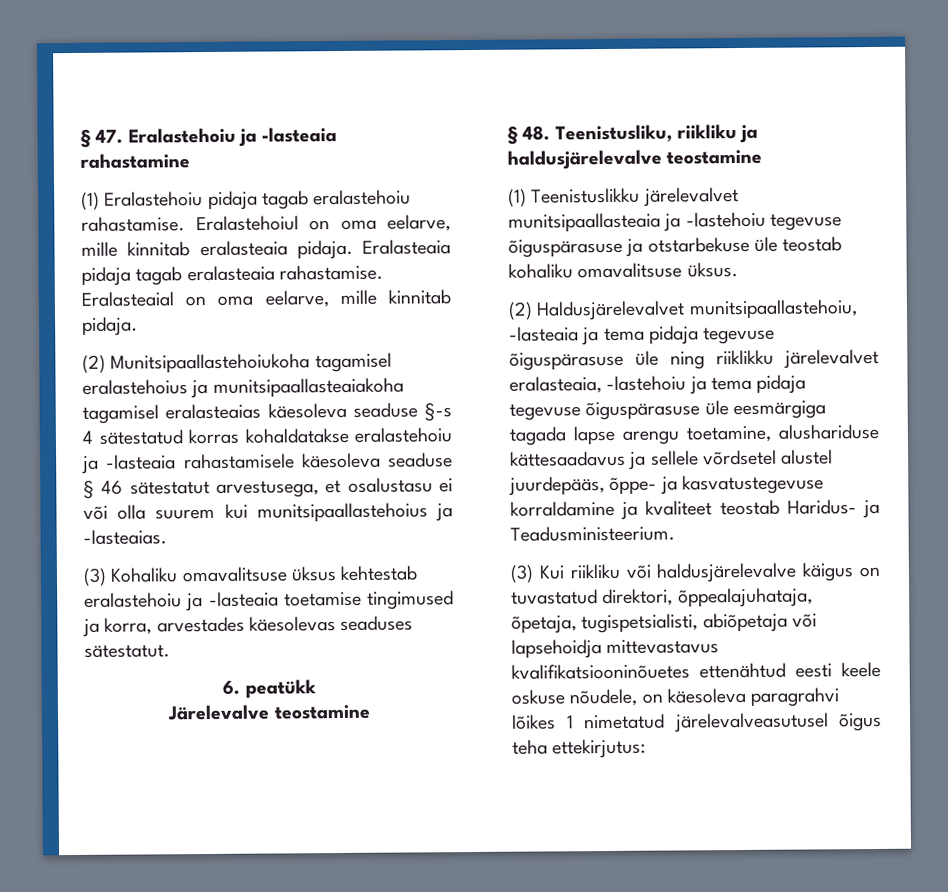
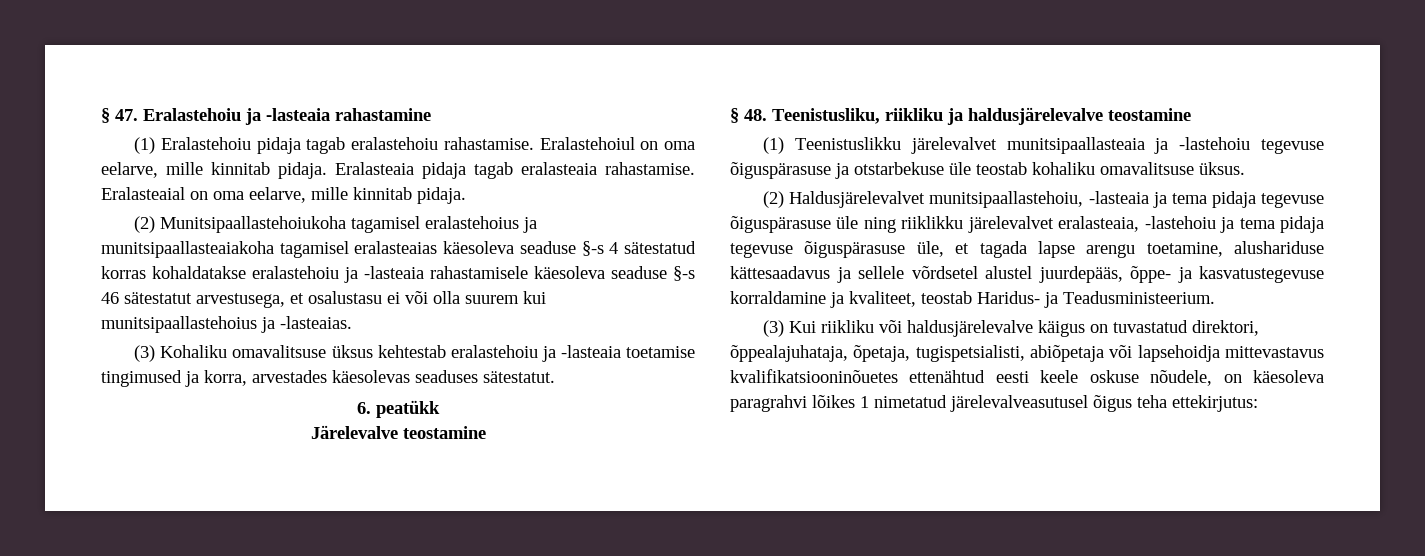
- Eralastehoiul on oma eelarve, mille kinnitab eralasteaia pidaja.
+ Eralastehoiul on oma eelarve, mille kinnitab pidaja.
- (2) Munitsipaallastehoiukoha tagamisel eralastehoius ja munitsipaallasteaiakoha tagamisel eralasteaias käesoleva seaduse §-s 4 sätestatud korras kohaldatakse eralastehoiu ja -lasteaia rahastamisele käesoleva seaduse § 46 sätestatut arvestusega, et osalustasu ei või olla suurem kui munitsipaallastehoius ja -lasteaias.
+ (2) Munitsipaallastehoiukoha tagamisel eralastehoius ja munitsipaallasteaiakoha tagamisel eralasteaias käesoleva seaduse §-s 4 sätestatud korras kohaldatakse eralastehoiu ja -lasteaia rahastamisele käesoleva seaduse §-s 46 sätestatut arvestusega, et osalustasu ei või olla suurem kui munitsipaallastehoius ja -lasteaias.
- (2) Haldusjärelevalvet munitsipaallastehoiu, -lasteaia ja tema pidaja tegevuse õiguspärasuse üle ning riiklikku järelevalvet eralasteaia, -lastehoiu ja tema pidaja tegevuse õiguspärasuse üle eesmärgiga tagada lapse arengu toetamine, alushariduse kättesaadavus ja sellele võrdsetel alustel juurdepääs, õppe- ja kasvatustegevuse korraldamine ja kvaliteet teostab Haridus- ja Teadusministeerium.
+ (2) Haldusjärelevalvet munitsipaallastehoiu, -lasteaia ja tema pidaja tegevuse õiguspärasuse üle ning riiklikku järelevalvet eralasteaia, -lastehoiu ja tema pidaja tegevuse õiguspärasuse üle, et tagada lapse arengu toetamine, alushariduse kättesaadavus ja sellele võrdsetel alustel juurdepääs, õppe- ja kasvatustegevuse korraldamine ja kvaliteet, teostab Haridus- ja Teadusministeerium.

